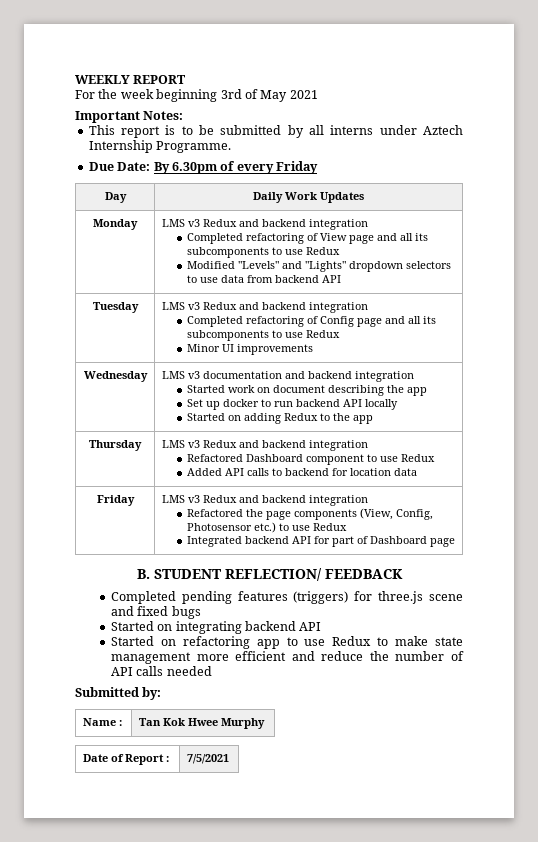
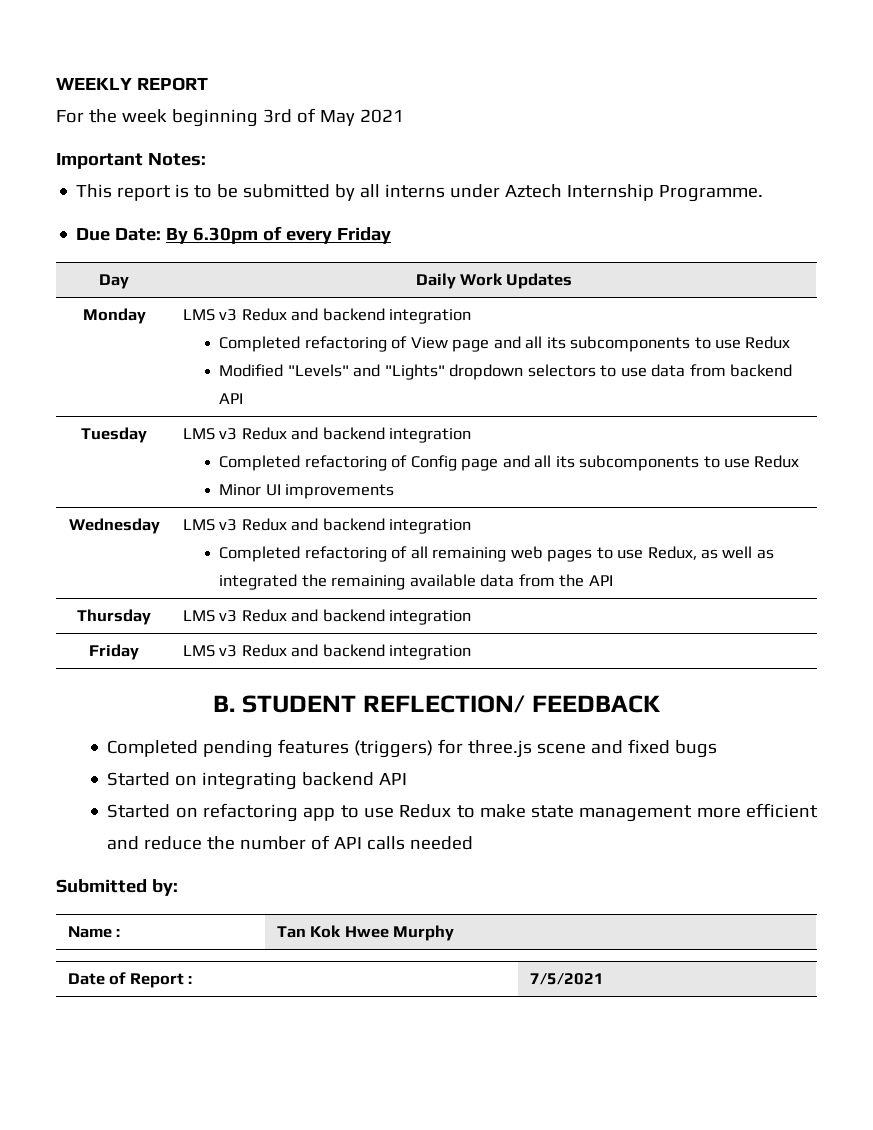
- Wednesday | LMS v3 documentation and backend integration
- Started work on document describing the app
- Set up docker to run backend API locally
- Started on adding Redux to the app
+ Wednesday | LMS v3 Redux and backend integration
+ Completed refactoring of all remaining web pages to use Redux, as well as integrated the remaining available data from the API
  Thursday | LMS v3 Redux and backend integration
- Refactored Dashboard component to use Redux
- Added API calls to backend for location data
  Friday | LMS v3 Redux and backend integration
- Refactored the page components (View, Config, Photosensor etc.) to use Redux
- Integrated backend API for part of Dashboard page

